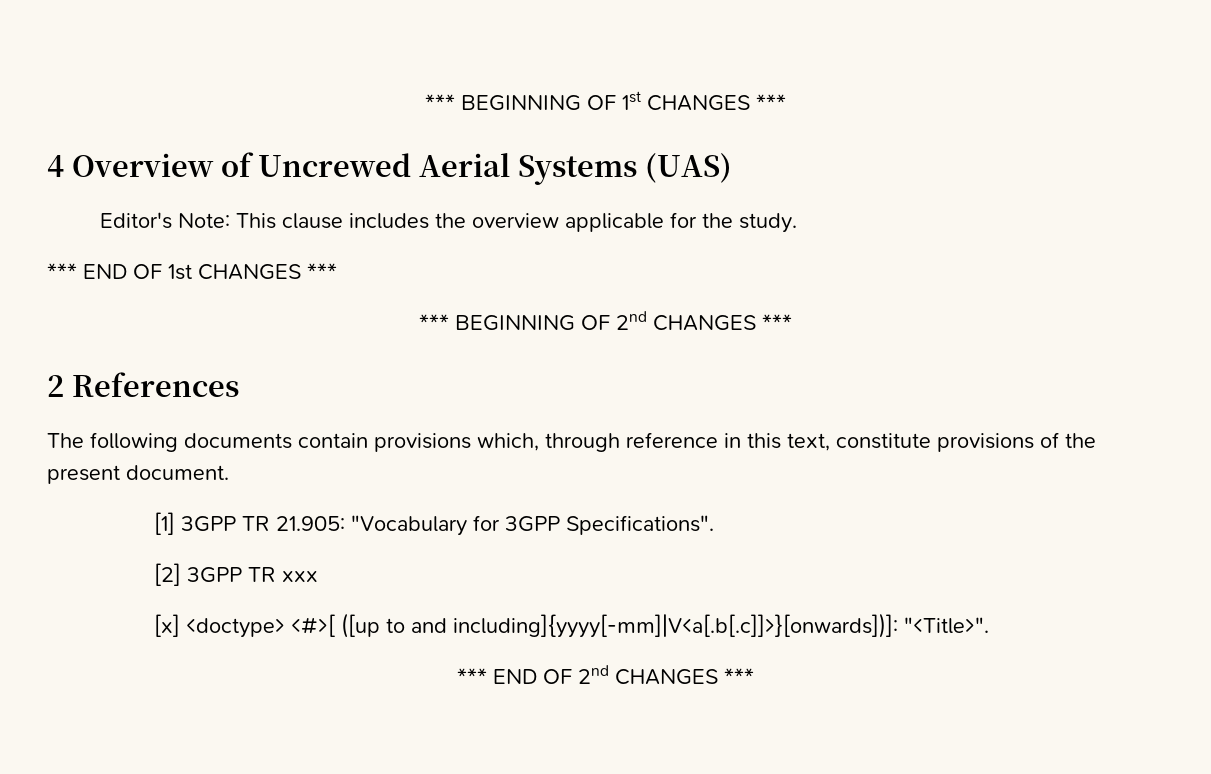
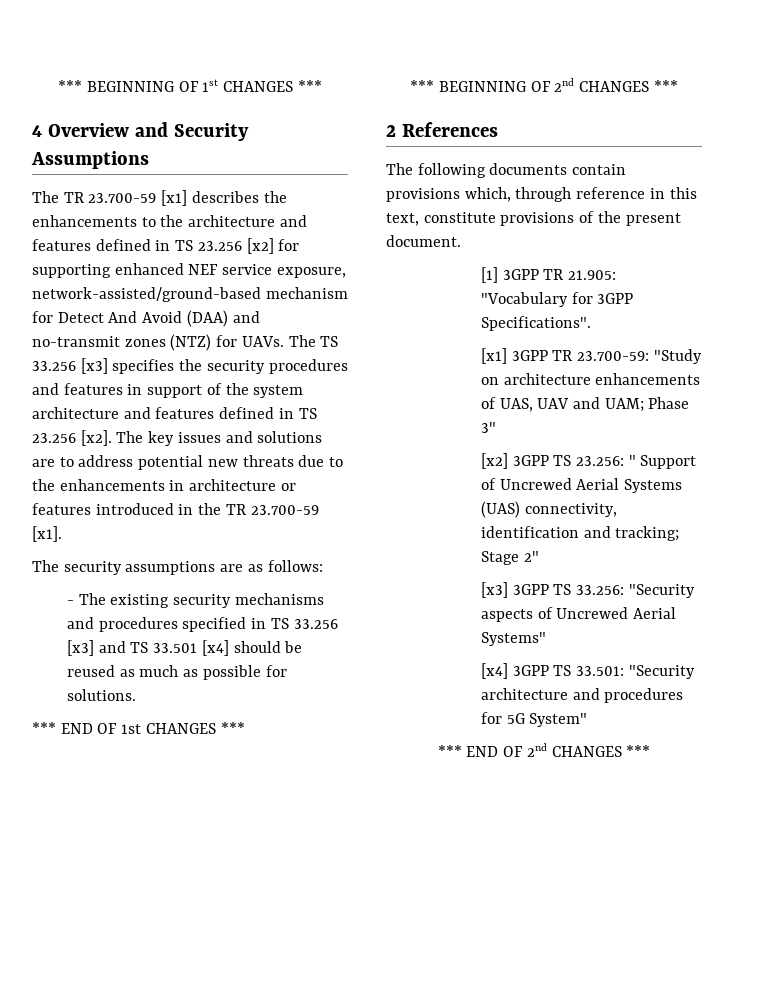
- 4 Overview of Uncrewed Aerial Systems (UAS)
- Editor's Note: This clause includes the overview applicable for the study.
+ 4 Overview and Security Assumptions
+ The TR 23.700-59 [x1] describes the enhancements to the architecture and features defined in TS 23.256 [x2] for supporting enhanced NEF service exposure, network-assisted/ground-based mechanism for Detect And Avoid (DAA) and no-transmit zones (NTZ) for UAVs. The TS 33.256 [x3] specifies the security procedures and features in support of the system architecture and features defined in TS 23.256 [x2]. The key issues and solutions are to address potential new threats due to the enhancements in architecture or features introduced in the TR 23.700-59 [x1].
+ The security assumptions are as follows:
+ - The existing security mechanisms and procedures specified in TS 33.256 [x3] and TS 33.501 [x4] should be reused as much as possible for solutions.
- [2] 3GPP TR xxx
- [x] <doctype> <#>[ ([up to and including]{yyyy[-mm]|V<a[.b[.c]]>}[onwards])]: "<Title>".
+ [x1] 3GPP TR 23.700-59: "Study on architecture enhancements of UAS, UAV and UAM; Phase 3"
+ [x2] 3GPP TS 23.256: " Support of Uncrewed Aerial Systems (UAS) connectivity, identification and tracking; Stage 2"
+ [x3] 3GPP TS 33.256: "Security aspects of Uncrewed Aerial Systems"
+ [x4] 3GPP TS 33.501: "Security architecture and procedures for 5G System"

